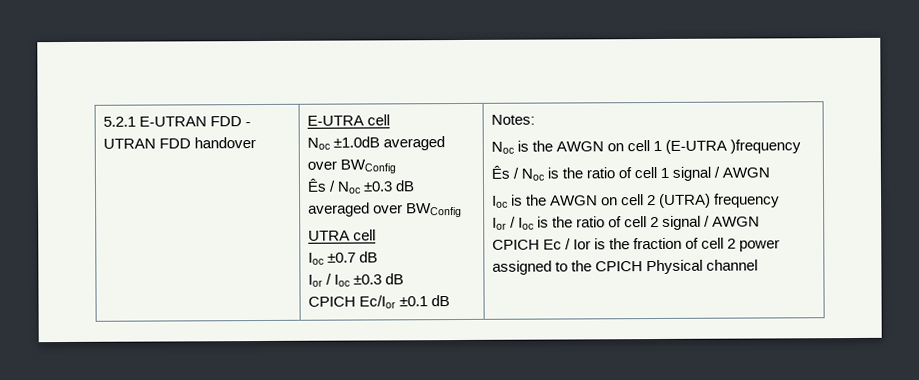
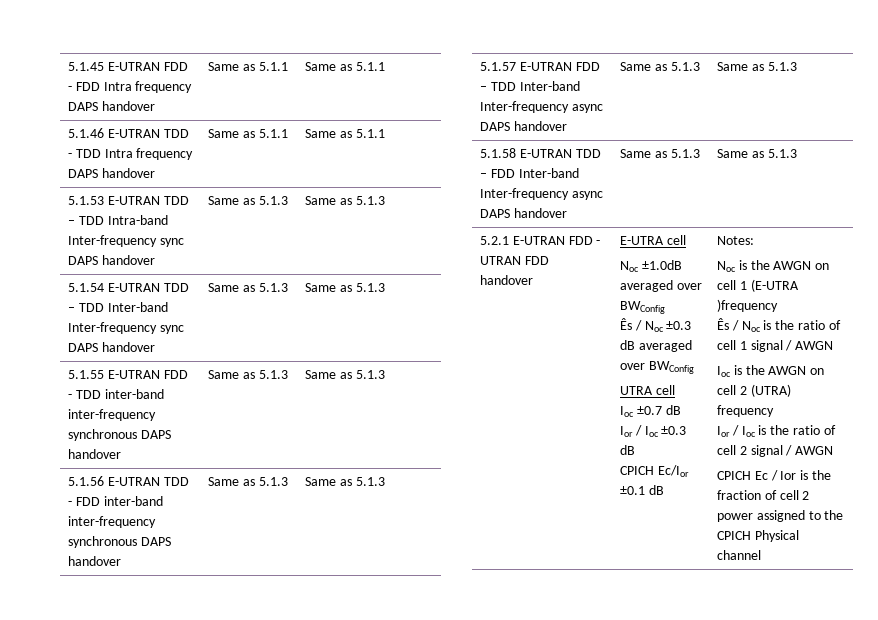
+ 5.1.45 E-UTRAN FDD - FDD Intra frequency DAPS handover | Same as 5.1.1 | Same as 5.1.1
+ 5.1.46 E-UTRAN TDD - TDD Intra frequency DAPS handover | Same as 5.1.1 | Same as 5.1.1
+ 5.1.53 E-UTRAN TDD – TDD Intra-band Inter-frequency sync DAPS handover | Same as 5.1.3 | Same as 5.1.3
+ 5.1.54 E-UTRAN TDD – TDD Inter-band Inter-frequency sync DAPS handover | Same as 5.1.3 | Same as 5.1.3
+ 5.1.55 E-UTRAN FDD - TDD inter-band inter-frequency synchronous DAPS handover | Same as 5.1.3 | Same as 5.1.3
+ 5.1.56 E-UTRAN TDD - FDD inter-band inter-frequency synchronous DAPS handover | Same as 5.1.3 | Same as 5.1.3
+ 5.1.57 E-UTRAN FDD – TDD Inter-band Inter-frequency async DAPS handover | Same as 5.1.3 | Same as 5.1.3
+ 5.1.58 E-UTRAN TDD – FDD Inter-band Inter-frequency async DAPS handover | Same as 5.1.3 | Same as 5.1.3

